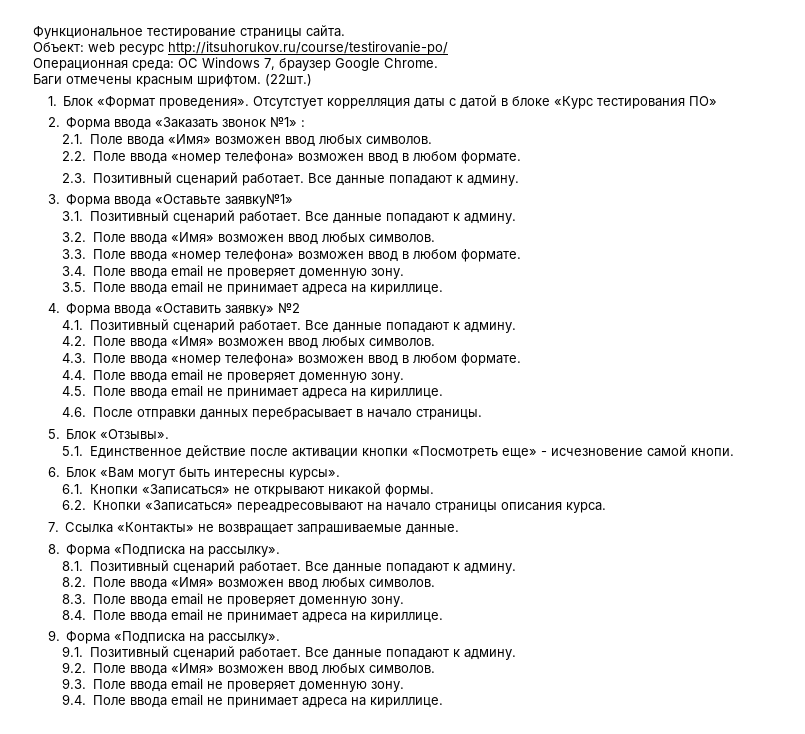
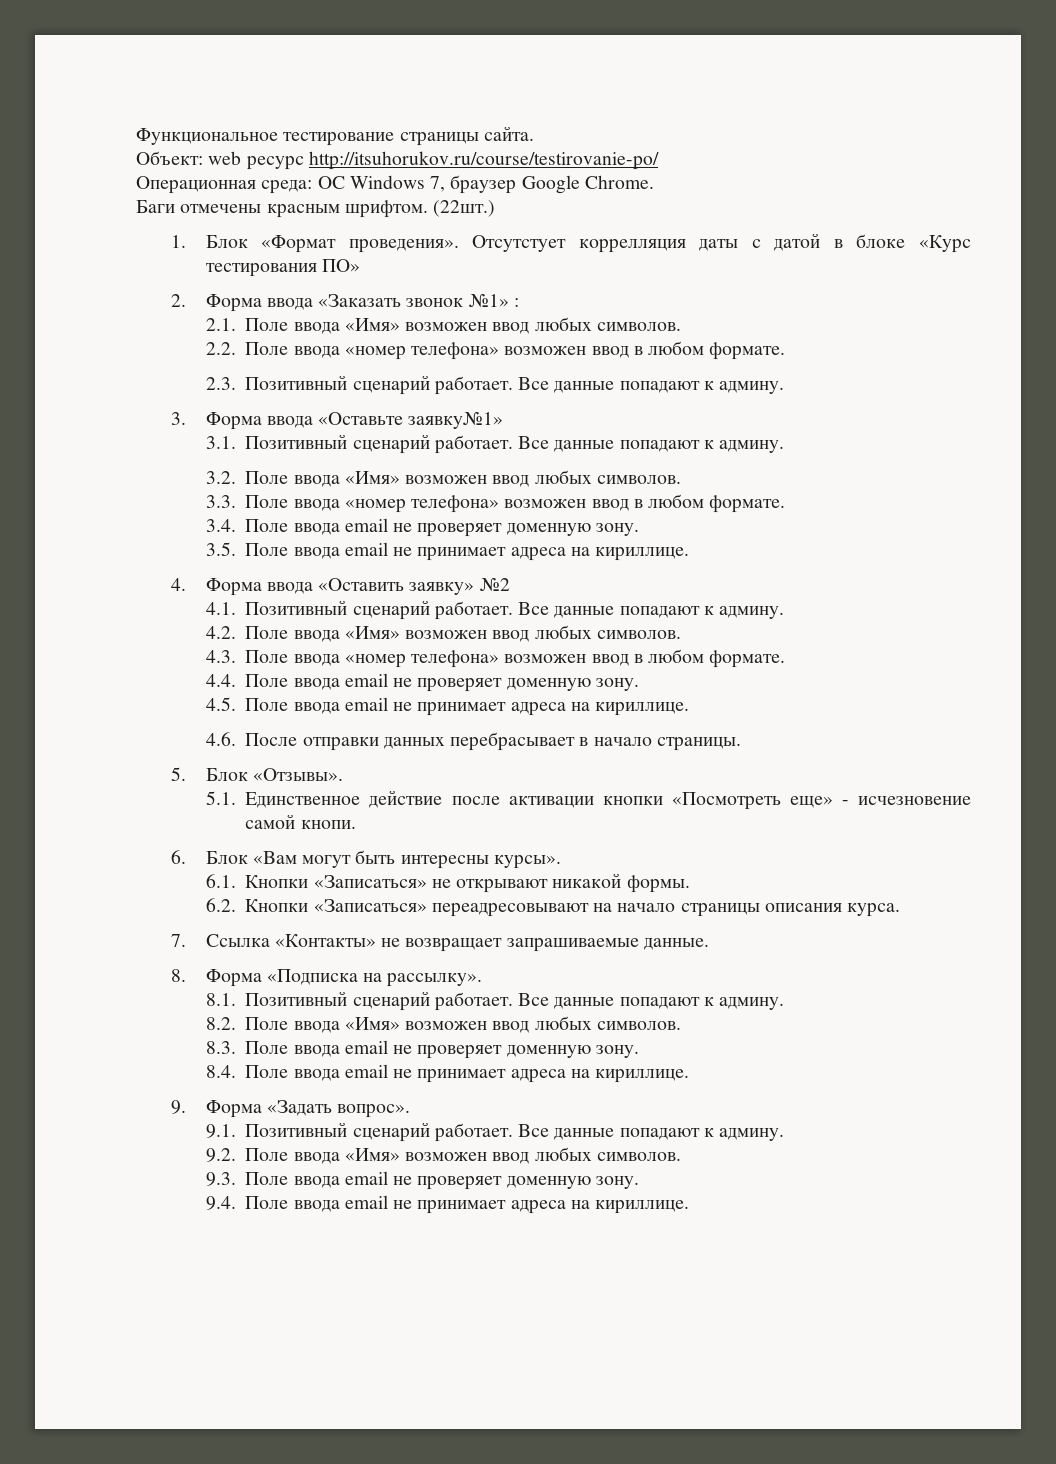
- 9. Форма «Подписка на рассылку».
+ 9. Форма «Задать вопрос».

